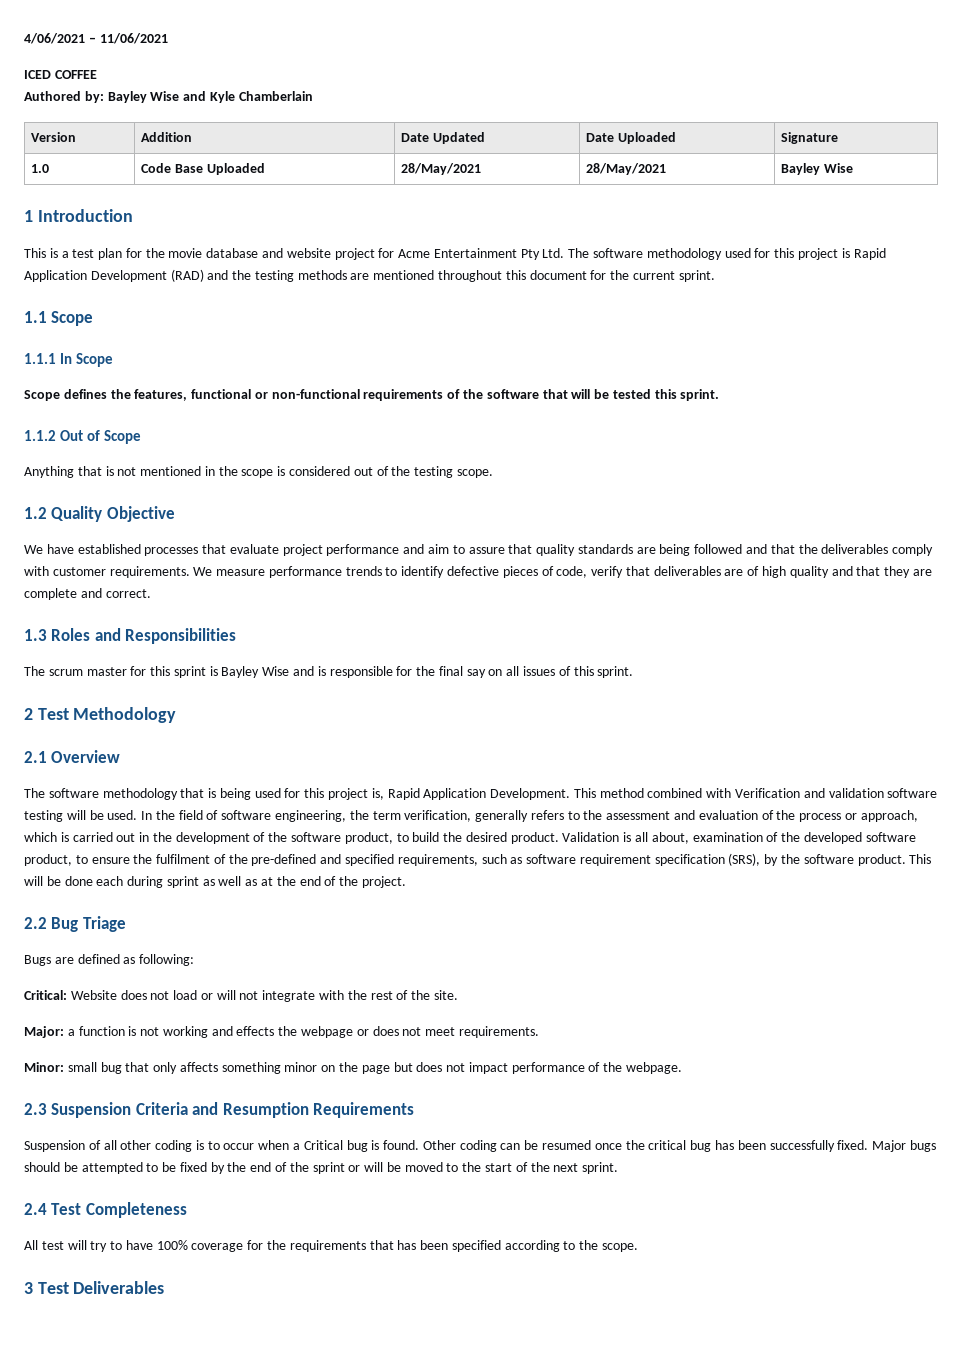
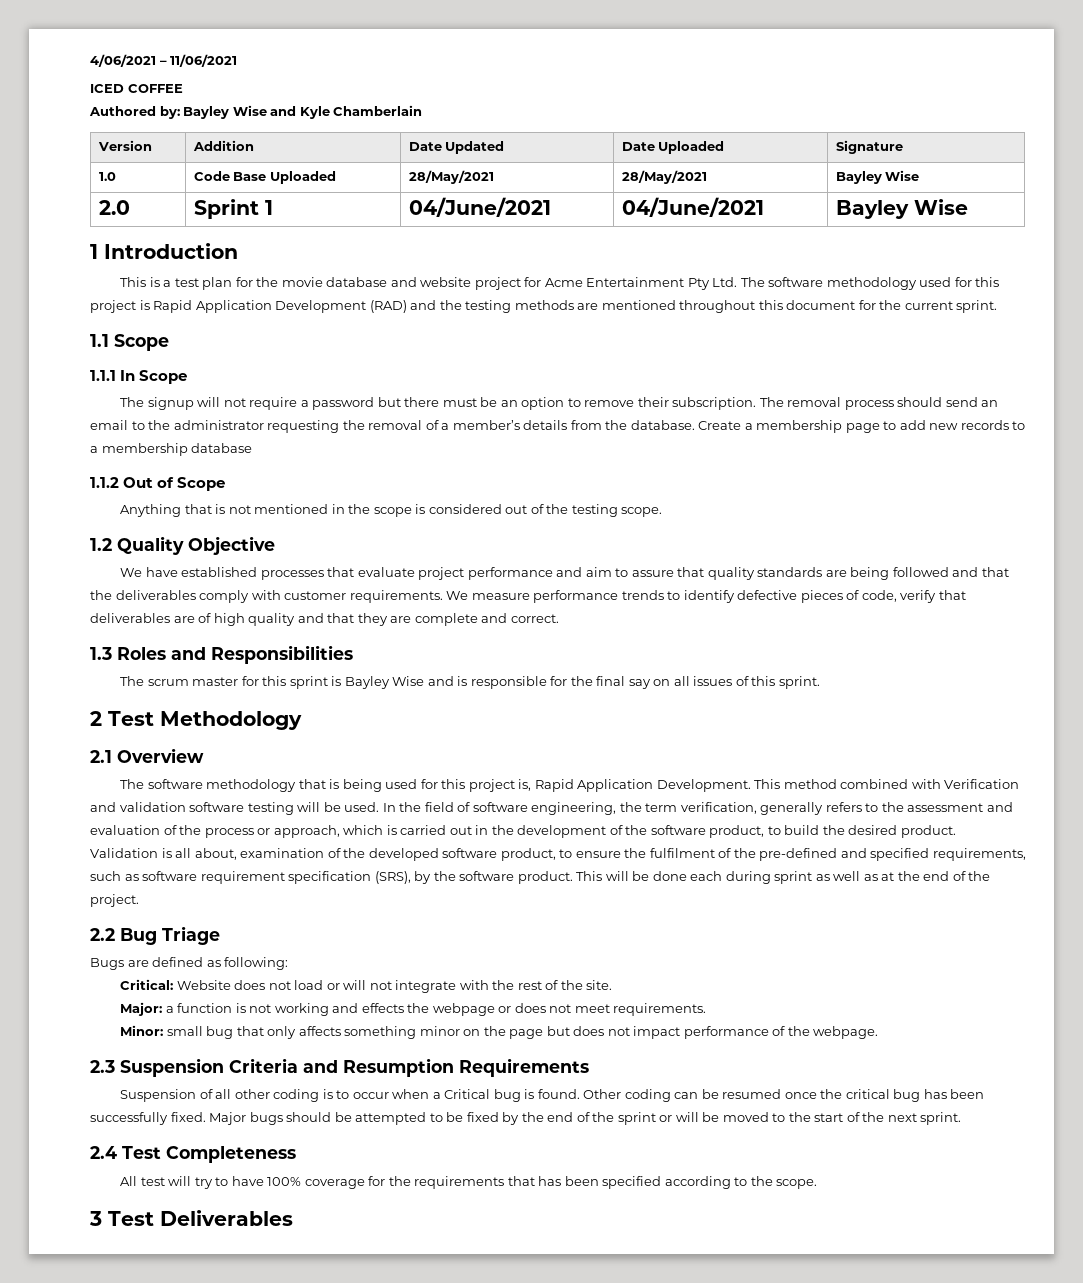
+ 2.0 | Sprint 1 | 04/June/2021 | 04/June/2021 | Bayley Wise
- Scope defines the features, functional or non-functional requirements of the software that will be tested this sprint.
+ The signup will not require a password but there must be an option to remove their subscription. The removal process should send an email to the administrator requesting the removal of a member’s details from the database. Create a membership page to add new records to a membership database

